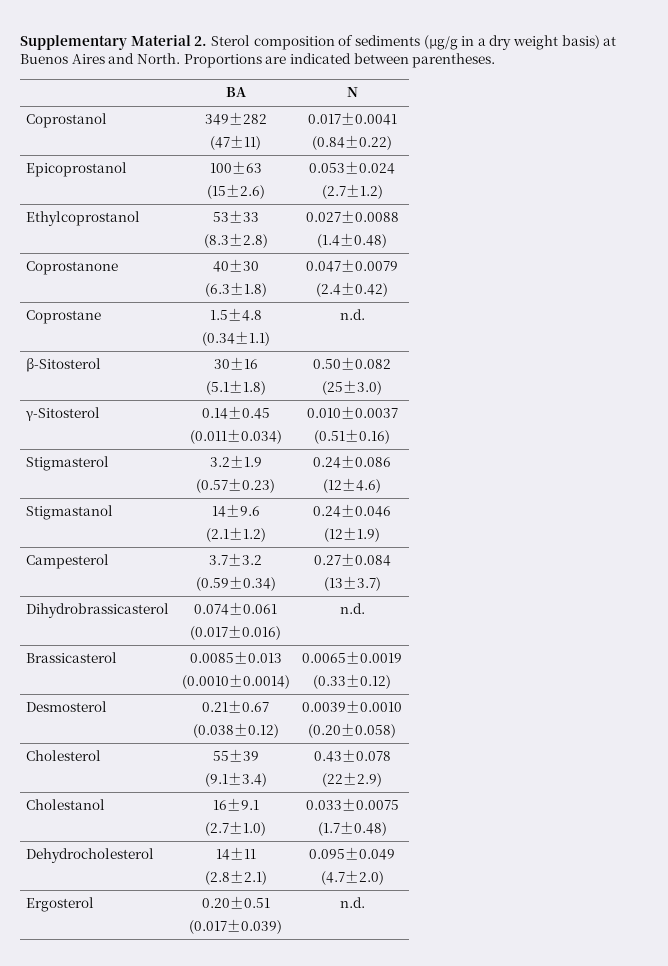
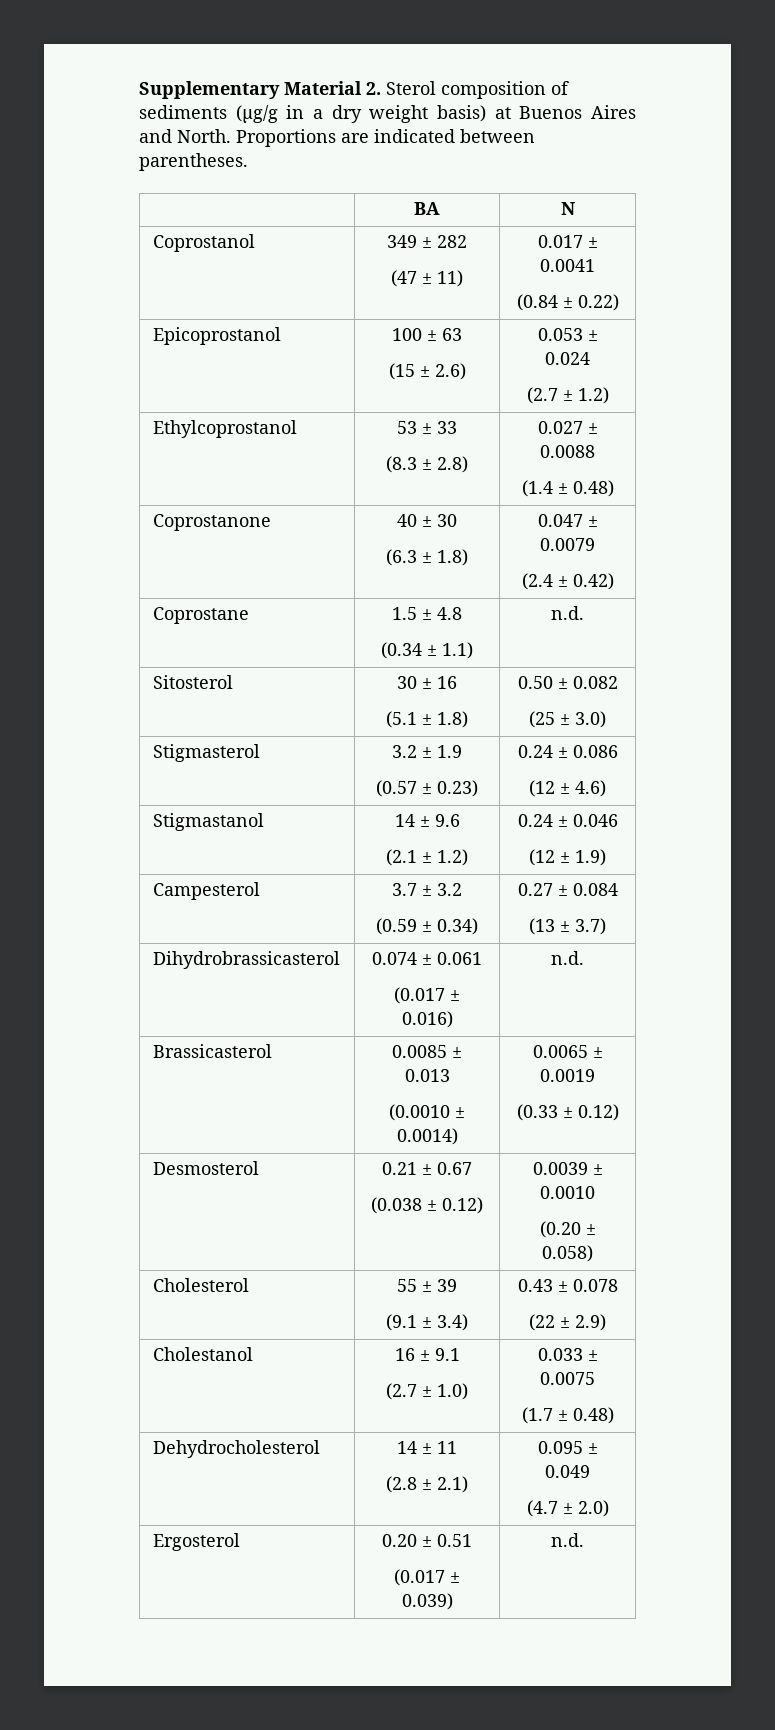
- Coprostanol | 349±282
- (47±11) | 0.017±0.0041
- (0.84±0.22)
- Epicoprostanol | 100±63
- (15±2.6) | 0.053±0.024
- (2.7±1.2)
- Ethylcoprostanol | 53±33
- (8.3±2.8) | 0.027±0.0088
- (1.4±0.48)
- Coprostanone | 40±30
- (6.3±1.8) | 0.047±0.0079
- (2.4±0.42)
- Coprostane | 1.5±4.8
- (0.34±1.1) | n.d.
- β-Sitosterol | 30±16
- (5.1±1.8) | 0.50±0.082
- (25±3.0)
- γ-Sitosterol | 0.14±0.45
- (0.011±0.034) | 0.010±0.0037
- (0.51±0.16)
- Stigmasterol | 3.2±1.9
- (0.57±0.23) | 0.24±0.086
- (12±4.6)
- Stigmastanol | 14±9.6
- (2.1±1.2) | 0.24±0.046
- (12±1.9)
- Campesterol | 3.7±3.2
- (0.59±0.34) | 0.27±0.084
- (13±3.7)
- Dihydrobrassicasterol | 0.074±0.061
- (0.017±0.016) | n.d.
- Brassicasterol | 0.0085±0.013
- (0.0010±0.0014) | 0.0065±0.0019
- (0.33±0.12)
- Desmosterol | 0.21±0.67
- (0.038±0.12) | 0.0039±0.0010
- (0.20±0.058)
- Cholesterol | 55±39
- (9.1±3.4) | 0.43±0.078
- (22±2.9)
- Cholestanol | 16±9.1
- (2.7±1.0) | 0.033±0.0075
- (1.7±0.48)
- Dehydrocholesterol | 14±11
- (2.8±2.1) | 0.095±0.049
- (4.7±2.0)
- Ergosterol | 0.20±0.51
- (0.017±0.039) | n.d.
+ Coprostanol | 349 ± 282
+ (47 ± 11) | 0.017 ± 0.0041
+ (0.84 ± 0.22)
+ Epicoprostanol | 100 ± 63
+ (15 ± 2.6) | 0.053 ± 0.024
+ (2.7 ± 1.2)
+ Ethylcoprostanol | 53 ± 33
+ (8.3 ± 2.8) | 0.027 ± 0.0088
+ (1.4 ± 0.48)
+ Coprostanone | 40 ± 30
+ (6.3 ± 1.8) | 0.047 ± 0.0079
+ (2.4 ± 0.42)
+ Coprostane | 1.5 ± 4.8
+ (0.34 ± 1.1) | n.d.
+ Sitosterol | 30 ± 16
+ (5.1 ± 1.8) | 0.50 ± 0.082
+ (25 ± 3.0)
+ Stigmasterol | 3.2 ± 1.9
+ (0.57 ± 0.23) | 0.24 ± 0.086
+ (12 ± 4.6)
+ Stigmastanol | 14 ± 9.6
+ (2.1 ± 1.2) | 0.24 ± 0.046
+ (12 ± 1.9)
+ Campesterol | 3.7 ± 3.2
+ (0.59 ± 0.34) | 0.27 ± 0.084
+ (13 ± 3.7)
+ Dihydrobrassicasterol | 0.074 ± 0.061
+ (0.017 ± 0.016) | n.d.
+ Brassicasterol | 0.0085 ± 0.013
+ (0.0010 ± 0.0014) | 0.0065 ± 0.0019
+ (0.33 ± 0.12)
+ Desmosterol | 0.21 ± 0.67
+ (0.038 ± 0.12) | 0.0039 ± 0.0010
+ (0.20 ± 0.058)
+ Cholesterol | 55 ± 39
+ (9.1 ± 3.4) | 0.43 ± 0.078
+ (22 ± 2.9)
+ Cholestanol | 16 ± 9.1
+ (2.7 ± 1.0) | 0.033 ± 0.0075
+ (1.7 ± 0.48)
+ Dehydrocholesterol | 14 ± 11
+ (2.8 ± 2.1) | 0.095 ± 0.049
+ (4.7 ± 2.0)
+ Ergosterol | 0.20 ± 0.51
+ (0.017 ± 0.039) | n.d.

